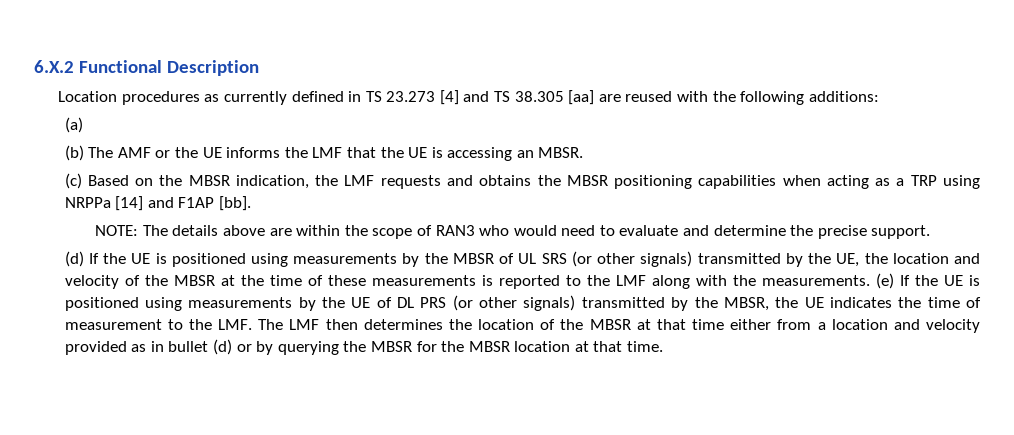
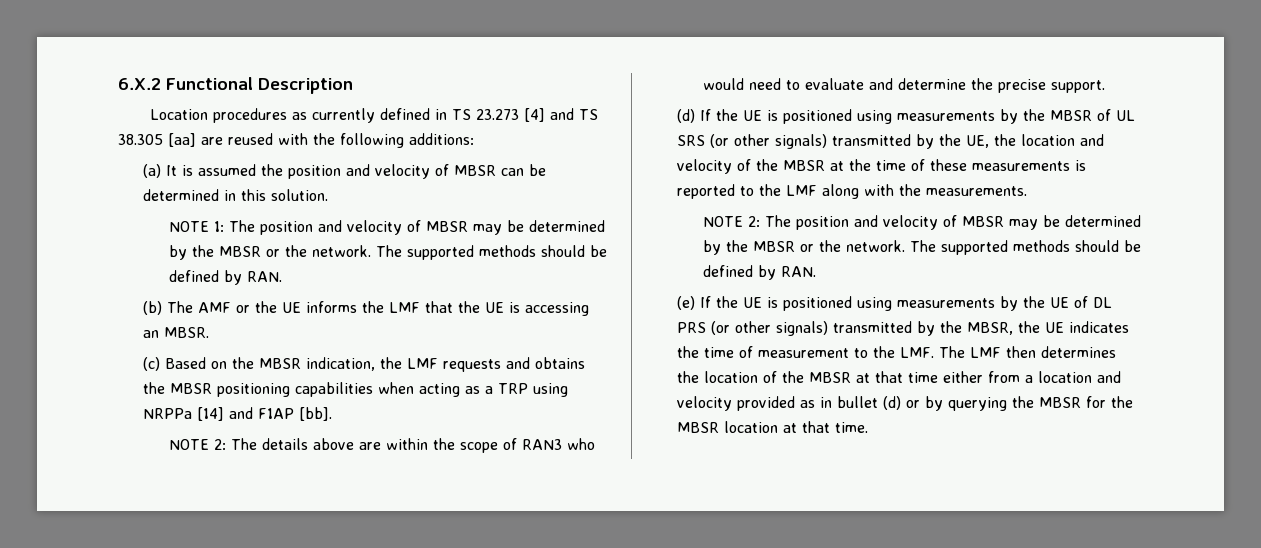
- (a)
+ (a) It is assumed the position and velocity of MBSR can be determined in this solution.
+ NOTE 1: The position and velocity of MBSR may be determined by the MBSR or the network. The supported methods should be defined by RAN.
- NOTE: The details above are within the scope of RAN3 who would need to evaluate and determine the precise support.
+ NOTE 2: The details above are within the scope of RAN3 who would need to evaluate and determine the precise support.
- (d) If the UE is positioned using measurements by the MBSR of UL SRS (or other signals) transmitted by the UE, the location and velocity of the MBSR at the time of these measurements is reported to the LMF along with the measurements. (e) If the UE is positioned using measurements by the UE of DL PRS (or other signals) transmitted by the MBSR, the UE indicates the time of measurement to the LMF. The LMF then determines the location of the MBSR at that time either from a location and velocity provided as in bullet (d) or by querying the MBSR for the MBSR location at that time.
+ (d) If the UE is positioned using measurements by the MBSR of UL SRS (or other signals) transmitted by the UE, the location and velocity of the MBSR at the time of these measurements is reported to the LMF along with the measurements.
+ NOTE 2: The position and velocity of MBSR may be determined by the MBSR or the network. The supported methods should be defined by RAN.
+ (e) If the UE is positioned using measurements by the UE of DL PRS (or other signals) transmitted by the MBSR, the UE indicates the time of measurement to the LMF. The LMF then determines the location of the MBSR at that time either from a location and velocity provided as in bullet (d) or by querying the MBSR for the MBSR location at that time.

